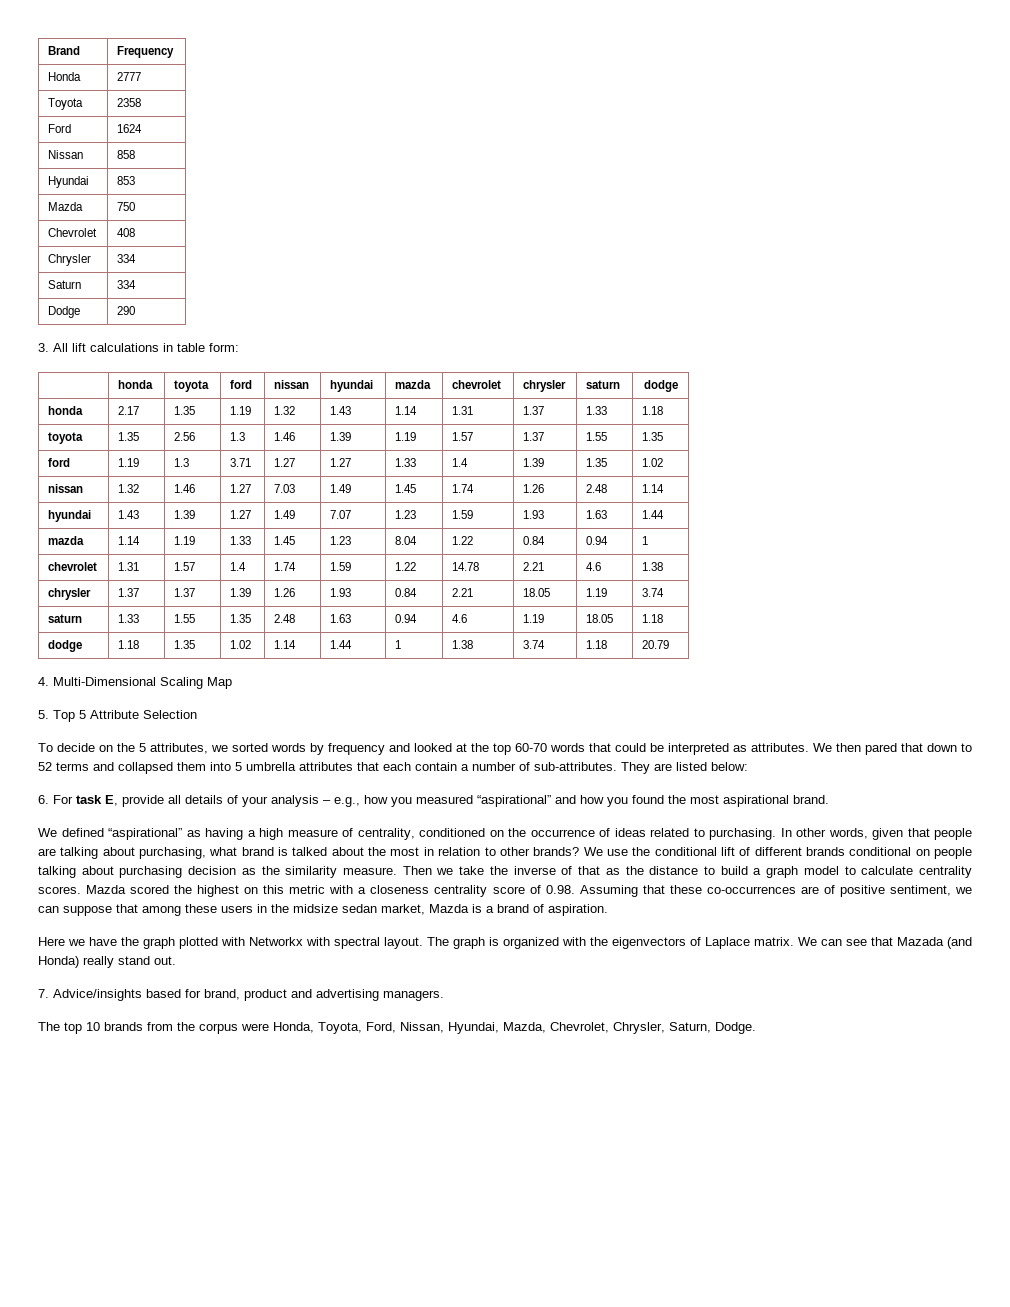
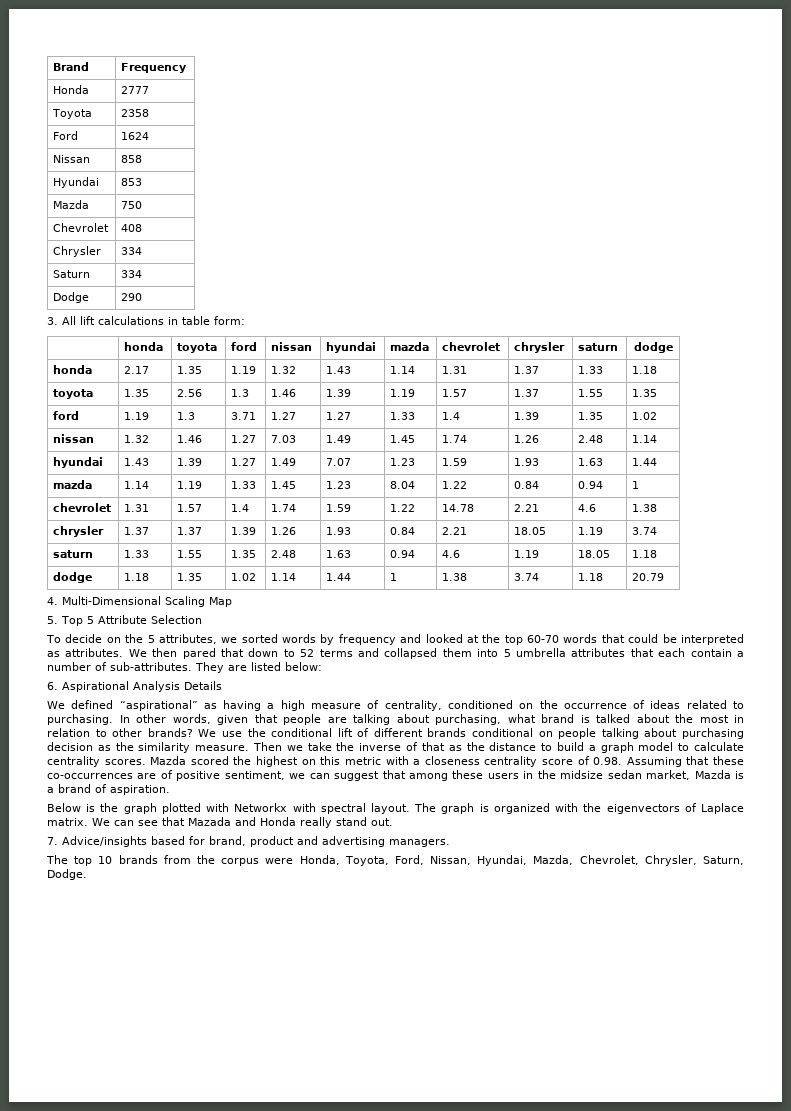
- 6. For task E, provide all details of your analysis – e.g., how you measured “aspirational” and how you found the most aspirational brand.
+ 6. Aspirational Analysis Details
- Mazda scored the highest on this metric with a closeness centrality score of 0.98. Assuming that these co-occurrences are of positive sentiment, we can suppose that among these users in the midsize sedan market, Mazda is a brand of aspiration.
+ Mazda scored the highest on this metric with a closeness centrality score of 0.98. Assuming that these co-occurrences are of positive sentiment, we can suggest that among these users in the midsize sedan market, Mazda is a brand of aspiration.
- Here we have the graph plotted with Networkx with spectral layout.
+ Below is the graph plotted with Networkx with spectral layout.
- We can see that Mazada (and Honda) really stand out.
+ We can see that Mazada and Honda really stand out.

